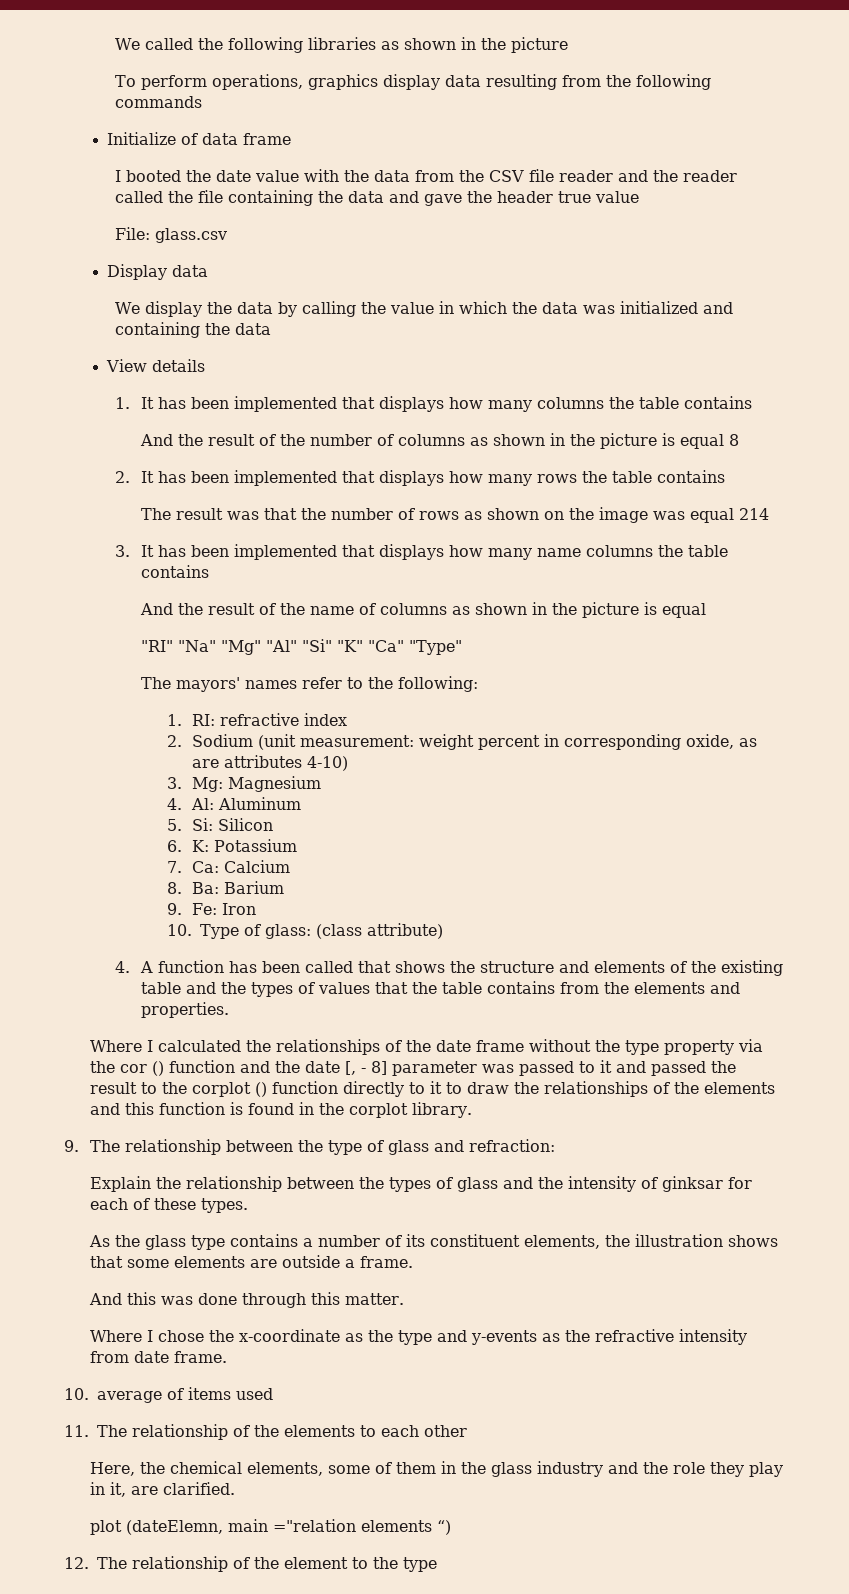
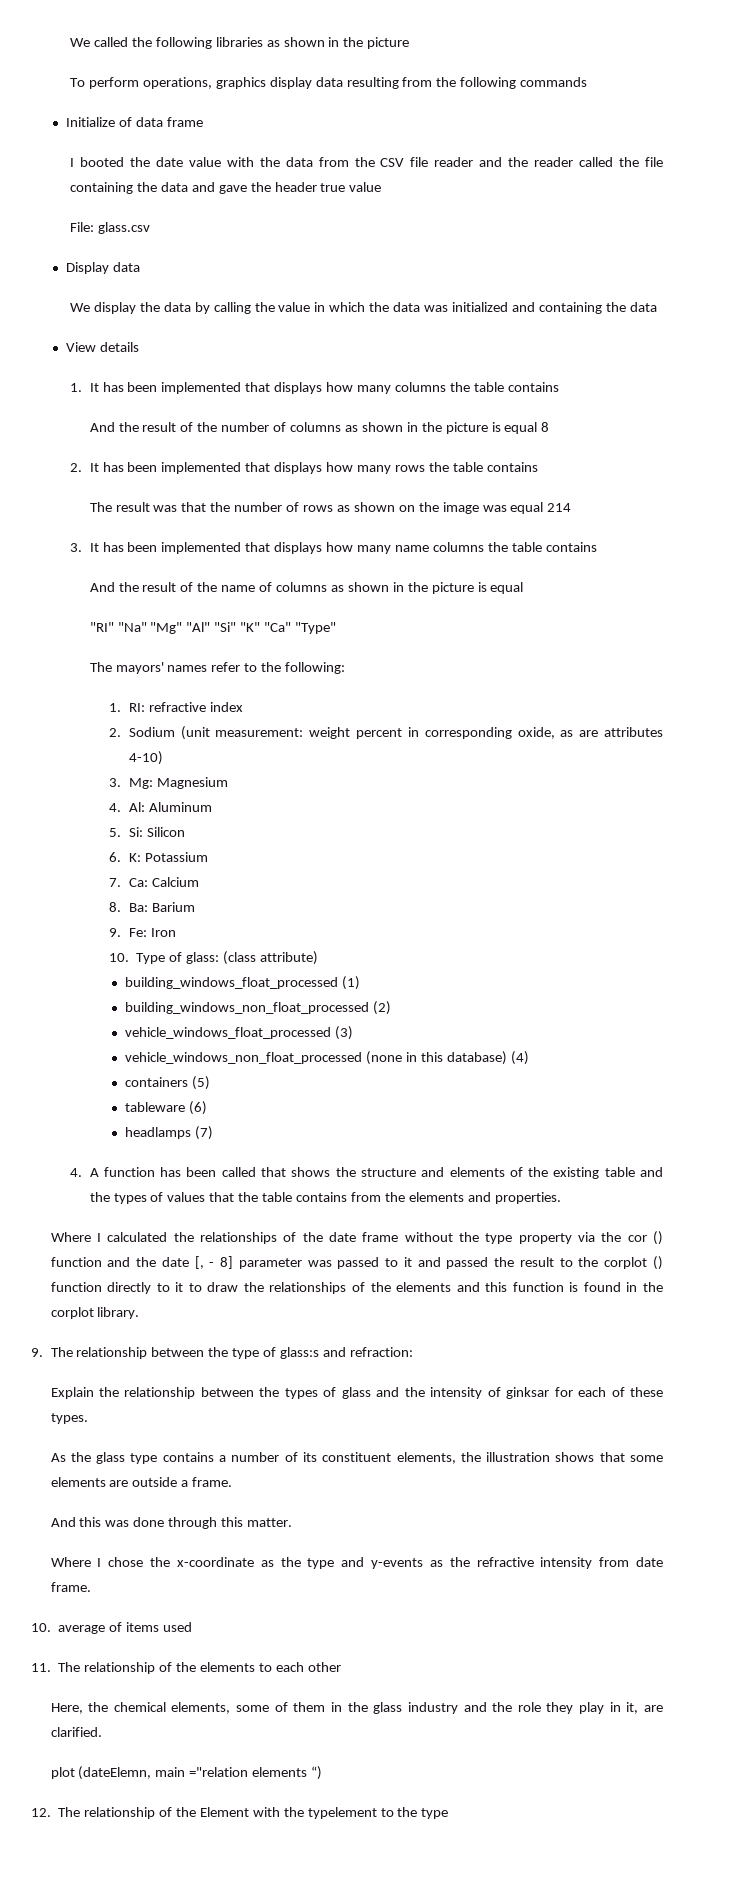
+ building_windows_float_processed (1)
+ building_windows_non_float_processed (2)
+ vehicle_windows_float_processed (3)
+ vehicle_windows_non_float_processed (none in this database) (4)
+ containers (5)
+ tableware (6)
+ headlamps (7)
- 9. The relationship between the type of glass and refraction:
+ 9. The relationship between the type of glass:s and refraction:
- 12. The relationship of the element to the type
+ 12. The relationship of the Element with the typelement to the type

